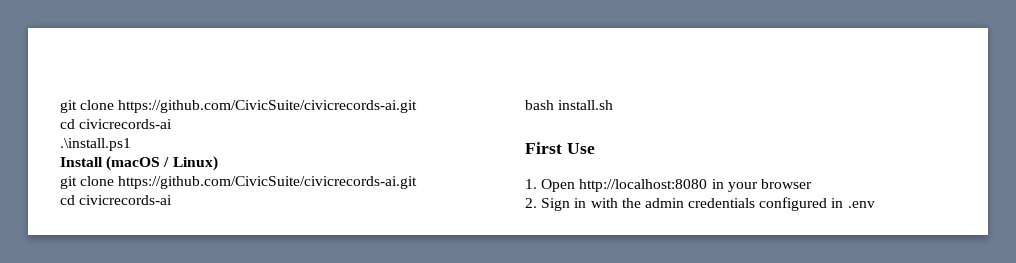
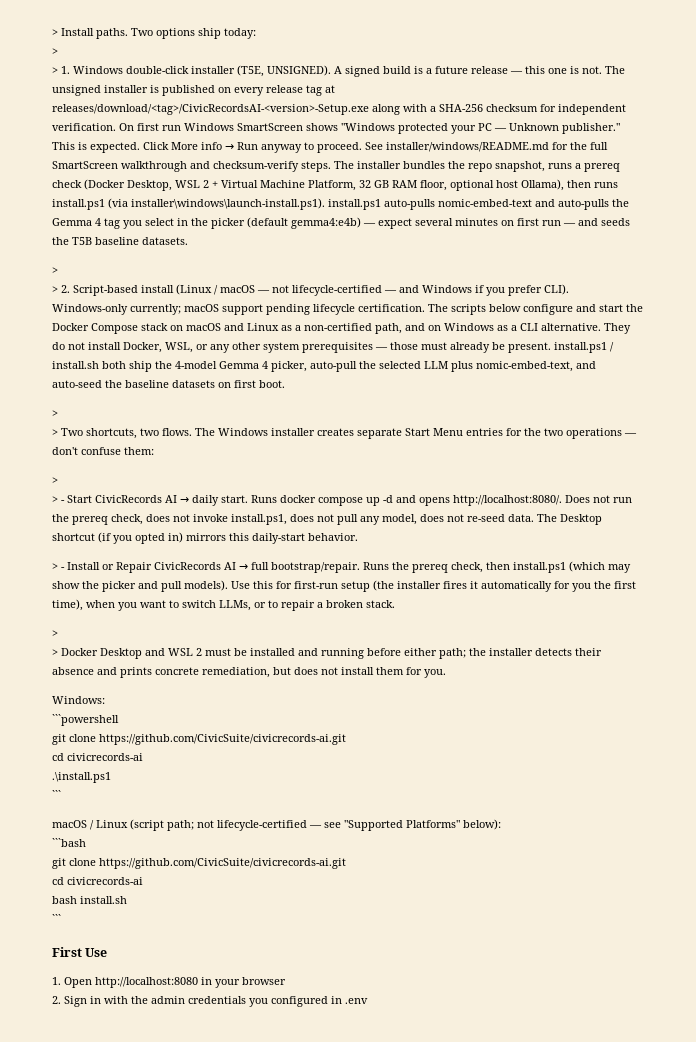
+ > Install paths. Two options ship today:
+ >
+ > 1. Windows double-click installer (T5E, UNSIGNED). A signed build is a future release — this one is not. The unsigned installer is published on every release tag at releases/download/<tag>/CivicRecordsAI-<version>-Setup.exe along with a SHA-256 checksum for independent verification. On first run Windows SmartScreen shows "Windows protected your PC — Unknown publisher." This is expected. Click More info → Run anyway to proceed. See installer/windows/README.md for the full SmartScreen walkthrough and checksum-verify steps. The installer bundles the repo snapshot, runs a prereq check (Docker Desktop, WSL 2 + Virtual Machine Platform, 32 GB RAM floor, optional host Ollama), then runs install.ps1 (via installer\windows\launch-install.ps1). install.ps1 auto-pulls nomic-embed-text and auto-pulls the Gemma 4 tag you select in the picker (default gemma4:e4b) — expect several minutes on first run — and seeds the T5B baseline datasets.
+ >
+ > 2. Script-based install (Linux / macOS — not lifecycle-certified — and Windows if you prefer CLI). Windows-only currently; macOS support pending lifecycle certification. The scripts below configure and start the Docker Compose stack on macOS and Linux as a non-certified path, and on Windows as a CLI alternative. They do not install Docker, WSL, or any other system prerequisites — those must already be present. install.ps1 / install.sh both ship the 4-model Gemma 4 picker, auto-pull the selected LLM plus nomic-embed-text, and auto-seed the baseline datasets on first boot.
+ >
+ > Two shortcuts, two flows. The Windows installer creates separate Start Menu entries for the two operations — don't confuse them:
+ >
+ > - Start CivicRecords AI → daily start. Runs docker compose up -d and opens http://localhost:8080/. Does not run the prereq check, does not invoke install.ps1, does not pull any model, does not re-seed data. The Desktop shortcut (if you opted in) mirrors this daily-start behavior.
+ > - Install or Repair CivicRecords AI → full bootstrap/repair. Runs the prereq check, then install.ps1 (which may show the picker and pull models). Use this for first-run setup (the installer fires it automatically for you the first time), when you want to switch LLMs, or to repair a broken stack.
+ >
+ > Docker Desktop and WSL 2 must be installed and running before either path; the installer detects their absence and prints concrete remediation, but does not install them for you.
+ Windows:
+ ```powershell
  .\install.ps1
- Install (macOS / Linux)
+ ```
+ macOS / Linux (script path; not lifecycle-certified — see "Supported Platforms" below):
+ ```bash
  bash install.sh
+ ```
- 2. Sign in with the admin credentials configured in .env
+ 2. Sign in with the admin credentials you configured in .env

